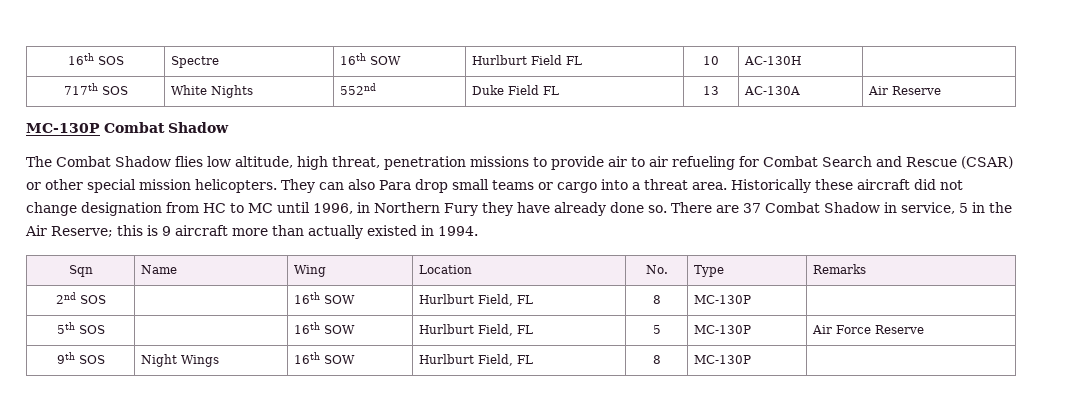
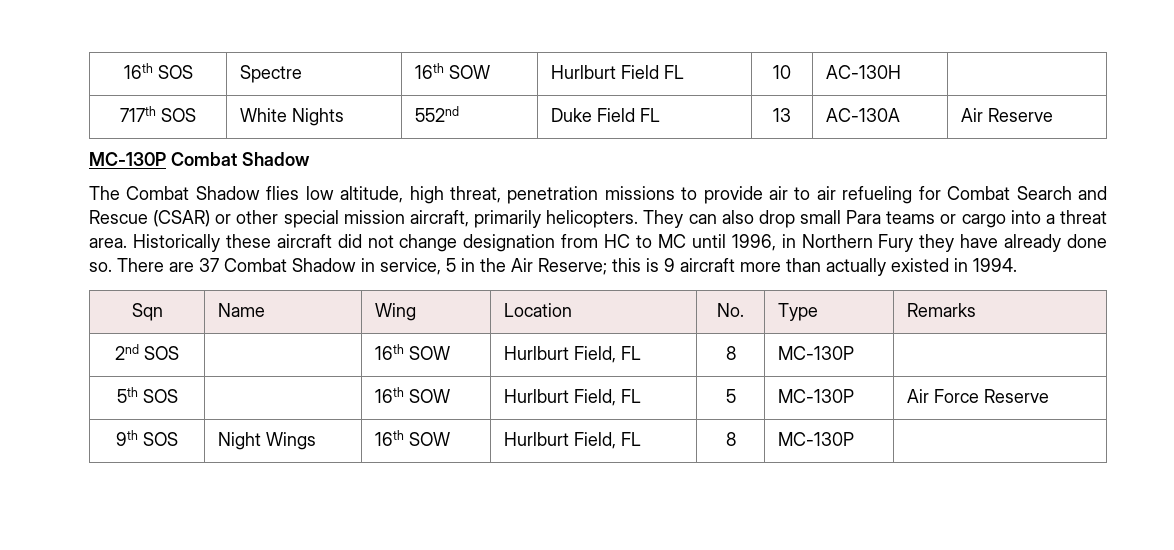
- The Combat Shadow flies low altitude, high threat, penetration missions to provide air to air refueling for Combat Search and Rescue (CSAR) or other special mission helicopters.
+ The Combat Shadow flies low altitude, high threat, penetration missions to provide air to air refueling for Combat Search and Rescue (CSAR) or other special mission aircraft, primarily helicopters.
- They can also Para drop small teams or cargo into a threat area.
+ They can also drop small Para teams or cargo into a threat area.

